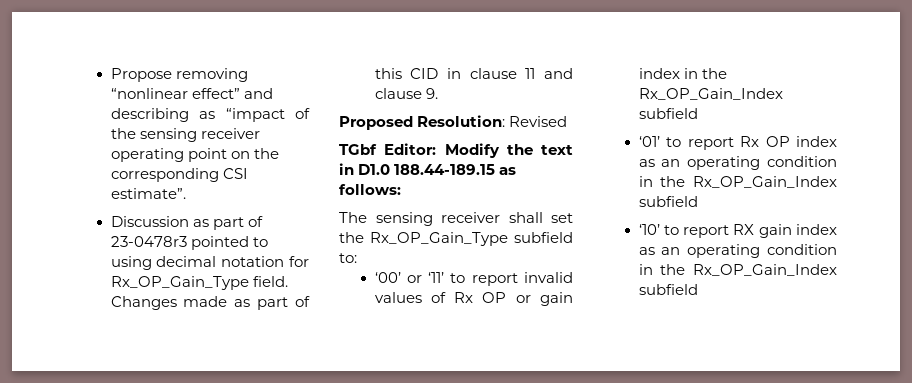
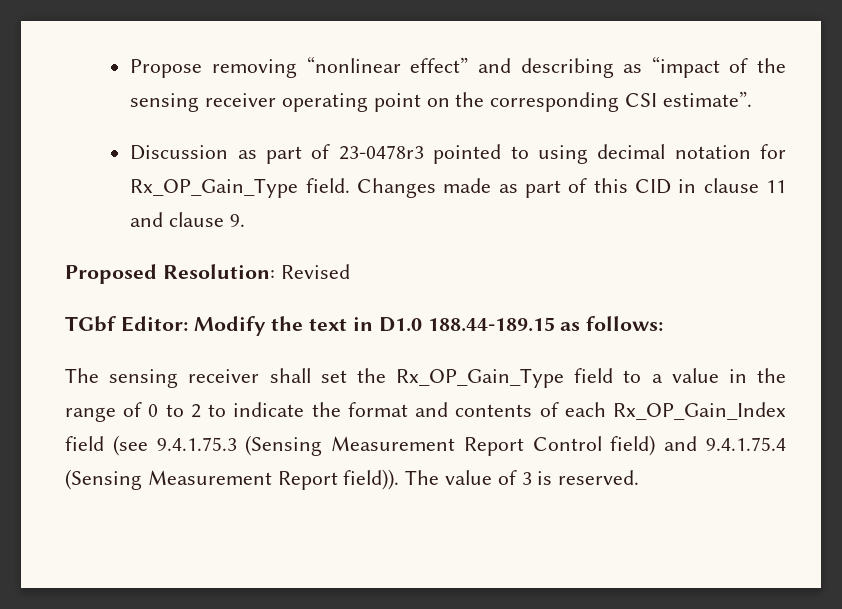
- The sensing receiver shall set the Rx_OP_Gain_Type subfield to:
- ‘00’ or ‘11’ to report invalid values of Rx OP or gain index in the Rx_OP_Gain_Index subfield
- ‘01’ to report Rx OP index as an operating condition in the Rx_OP_Gain_Index subfield
- ‘10’ to report RX gain index as an operating condition in the Rx_OP_Gain_Index subfield
+ The sensing receiver shall set the Rx_OP_Gain_Type field to a value in the range of 0 to 2 to indicate the format and contents of each Rx_OP_Gain_Index field (see 9.4.1.75.3 (Sensing Measurement Report Control field) and 9.4.1.75.4 (Sensing Measurement Report field)). The value of 3 is reserved.

